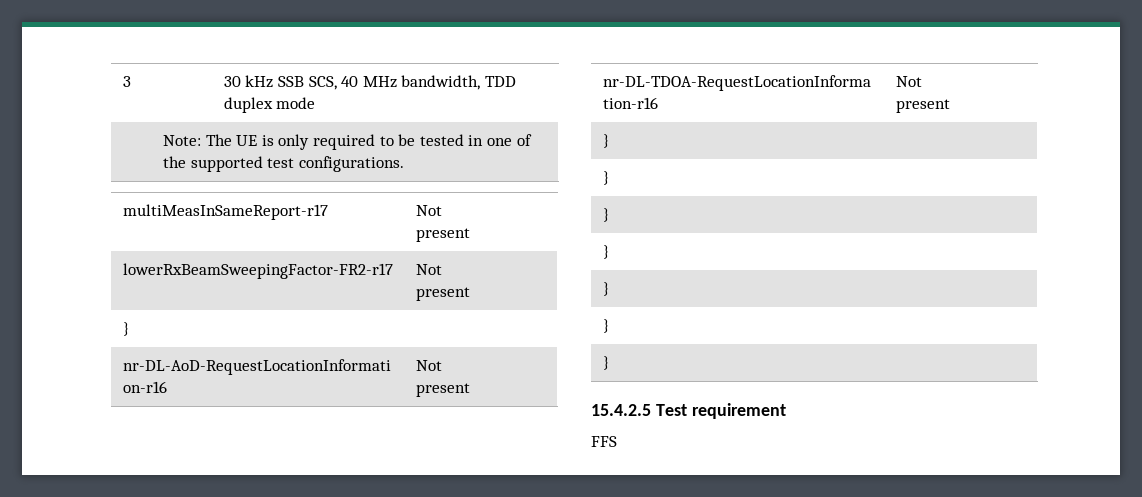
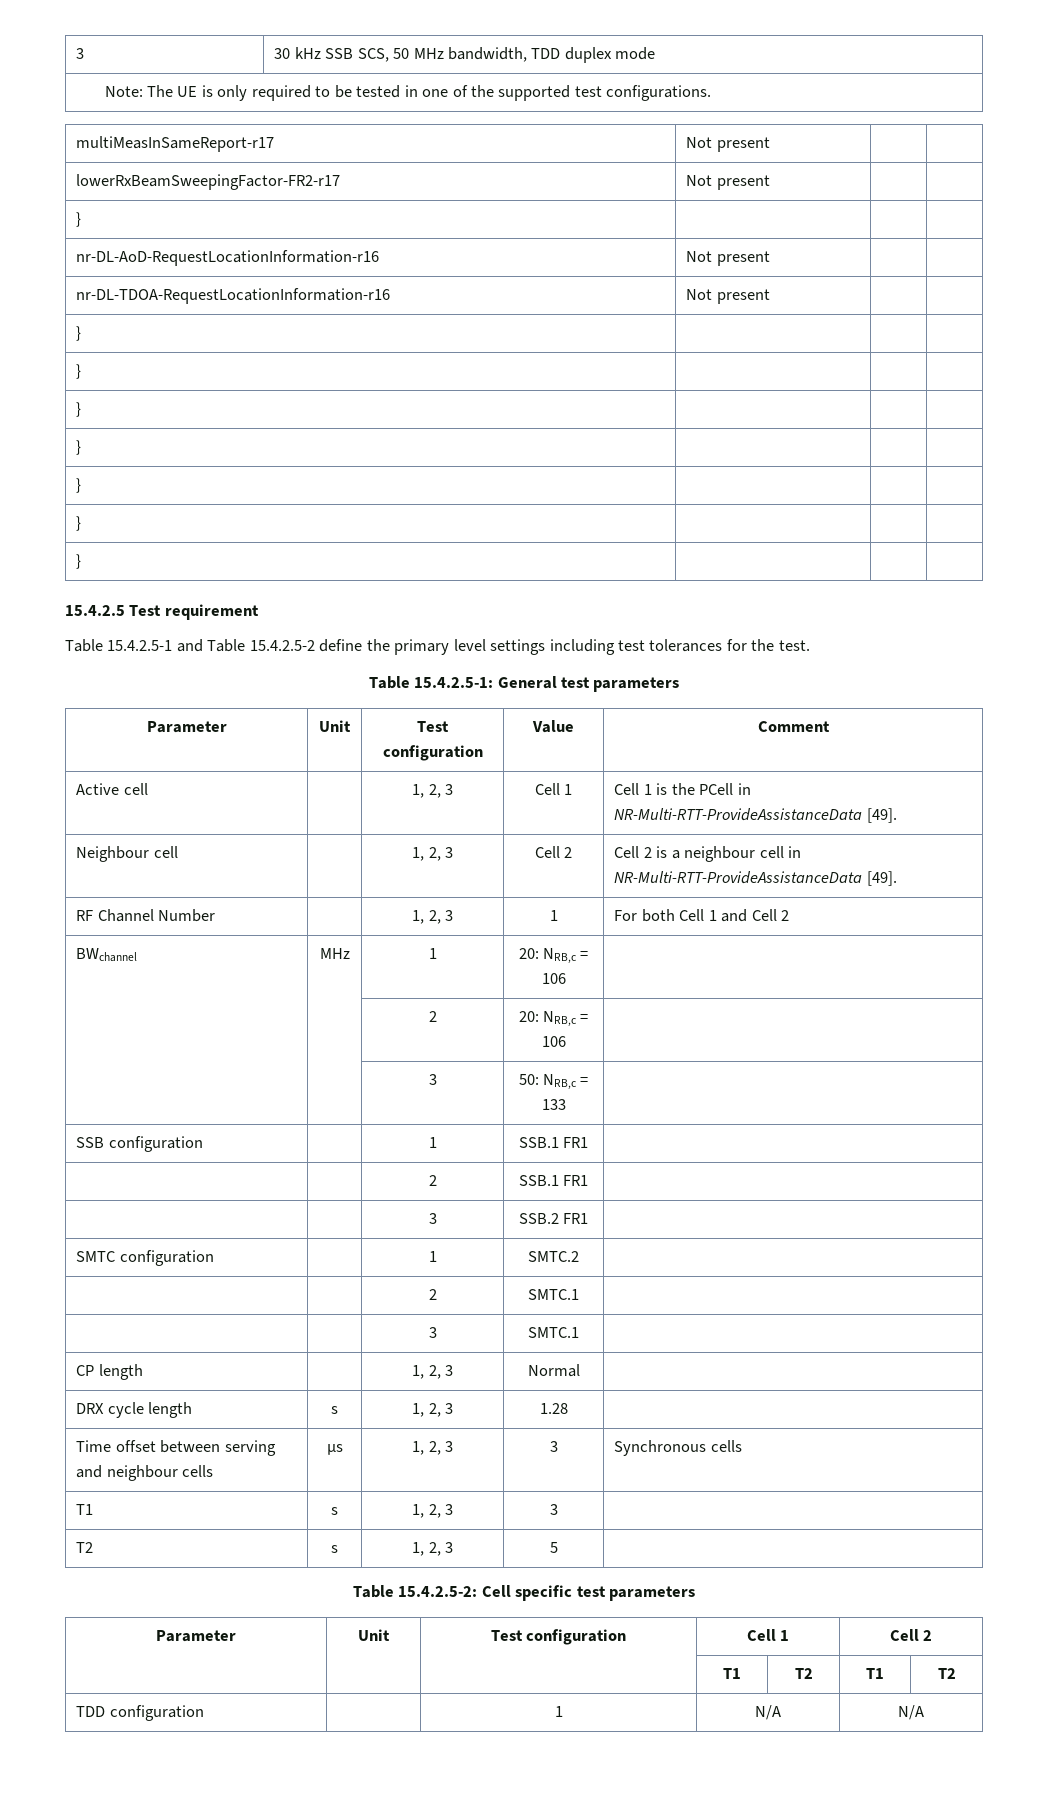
- 3 | 30 kHz SSB SCS, 40 MHz bandwidth, TDD duplex mode
+ 3 | 30 kHz SSB SCS, 50 MHz bandwidth, TDD duplex mode
- FFS
+ Table 15.4.2.5-1 and Table 15.4.2.5-2 define the primary level settings including test tolerances for the test.
+ Table 15.4.2.5-1: General test parameters
+ Parameter | Unit | Test configuration | Value | Comment
+ Active cell | | 1, 2, 3 | Cell 1 | Cell 1 is the PCell in NR-Multi-RTT-ProvideAssistanceData [49].
+ Neighbour cell | | 1, 2, 3 | Cell 2 | Cell 2 is a neighbour cell in NR-Multi-RTT-ProvideAssistanceData [49].
+ RF Channel Number | | 1, 2, 3 | 1 | For both Cell 1 and Cell 2
+ BWchannel | MHz | 1 | 20: NRB,c = 106 |
+ | | 2 | 20: NRB,c = 106 |
+ | | 3 | 50: NRB,c = 133 |
+ SSB configuration | | 1 | SSB.1 FR1 |
+ | | 2 | SSB.1 FR1 |
+ | | 3 | SSB.2 FR1 |
+ SMTC configuration | | 1 | SMTC.2 |
+ | | 2 | SMTC.1 |
+ | | 3 | SMTC.1 |
+ CP length | | 1, 2, 3 | Normal |
+ DRX cycle length | s | 1, 2, 3 | 1.28 |
+ Time offset between serving and neighbour cells | μs | 1, 2, 3 | 3 | Synchronous cells
+ T1 | s | 1, 2, 3 | 3 |
+ T2 | s | 1, 2, 3 | 5 |
+ Table 15.4.2.5-2: Cell specific test parameters
+ Parameter | Unit | Test configuration | Cell 1 | Cell 2
+ | | | T1 | T2 | T1 | T2
+ TDD configuration | | 1 | N/A | N/A

